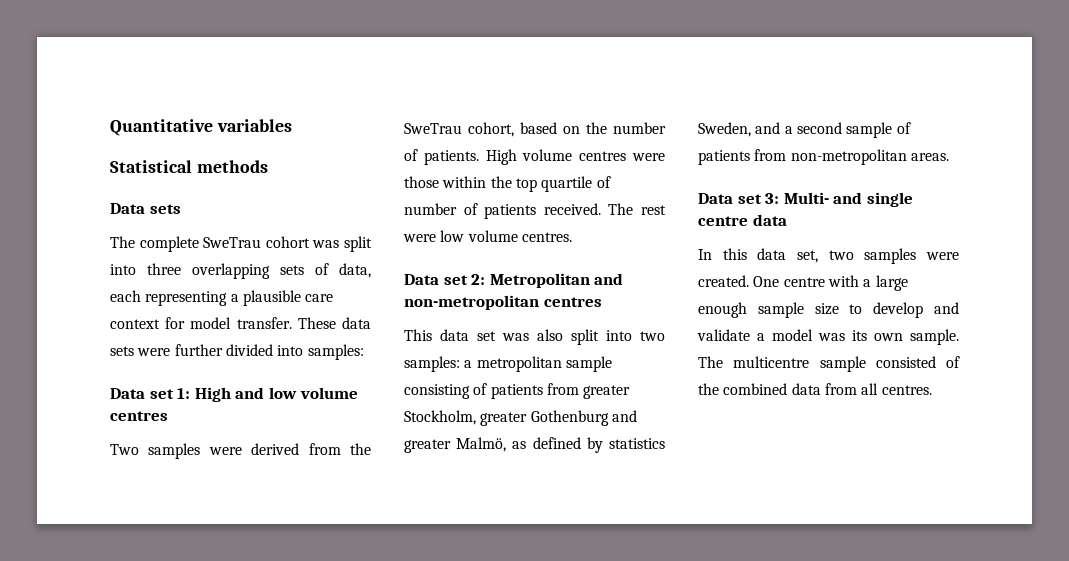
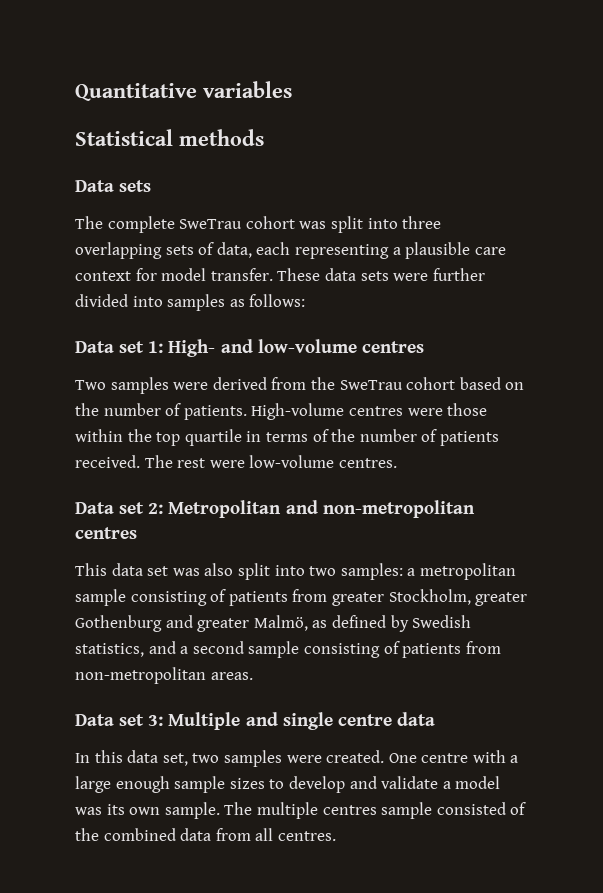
- These data sets were further divided into samples:
+ These data sets were further divided into samples as follows:
- Data set 1: High and low volume centres
+ Data set 1: High- and low-volume centres
- Two samples were derived from the SweTrau cohort, based on the number of patients.
+ Two samples were derived from the SweTrau cohort based on the number of patients.
- High volume centres were those within the top quartile of number of patients received.
+ High-volume centres were those within the top quartile in terms of the number of patients received.
- The rest were low volume centres.
+ The rest were low-volume centres.
- This data set was also split into two samples: a metropolitan sample consisting of patients from greater Stockholm, greater Gothenburg and greater Malmö, as defined by statistics Sweden, and a second sample of patients from non-metropolitan areas.
+ This data set was also split into two samples: a metropolitan sample consisting of patients from greater Stockholm, greater Gothenburg and greater Malmö, as defined by Swedish statistics, and a second sample consisting of patients from non-metropolitan areas.
- Data set 3: Multi- and single centre data
+ Data set 3: Multiple and single centre data
- One centre with a large enough sample size to develop and validate a model was its own sample.
+ One centre with a large enough sample sizes to develop and validate a model was its own sample.
- The multicentre sample consisted of the combined data from all centres.
+ The multiple centres sample consisted of the combined data from all centres.

